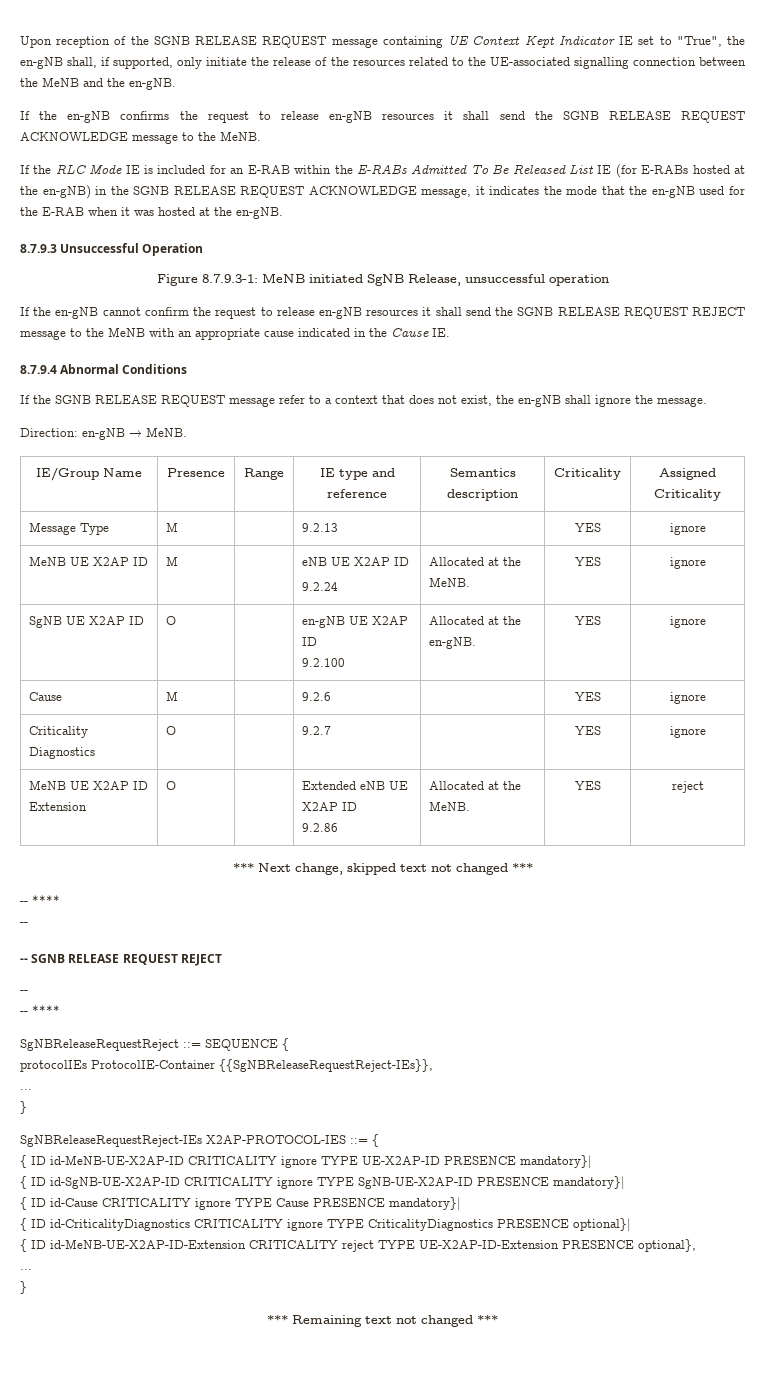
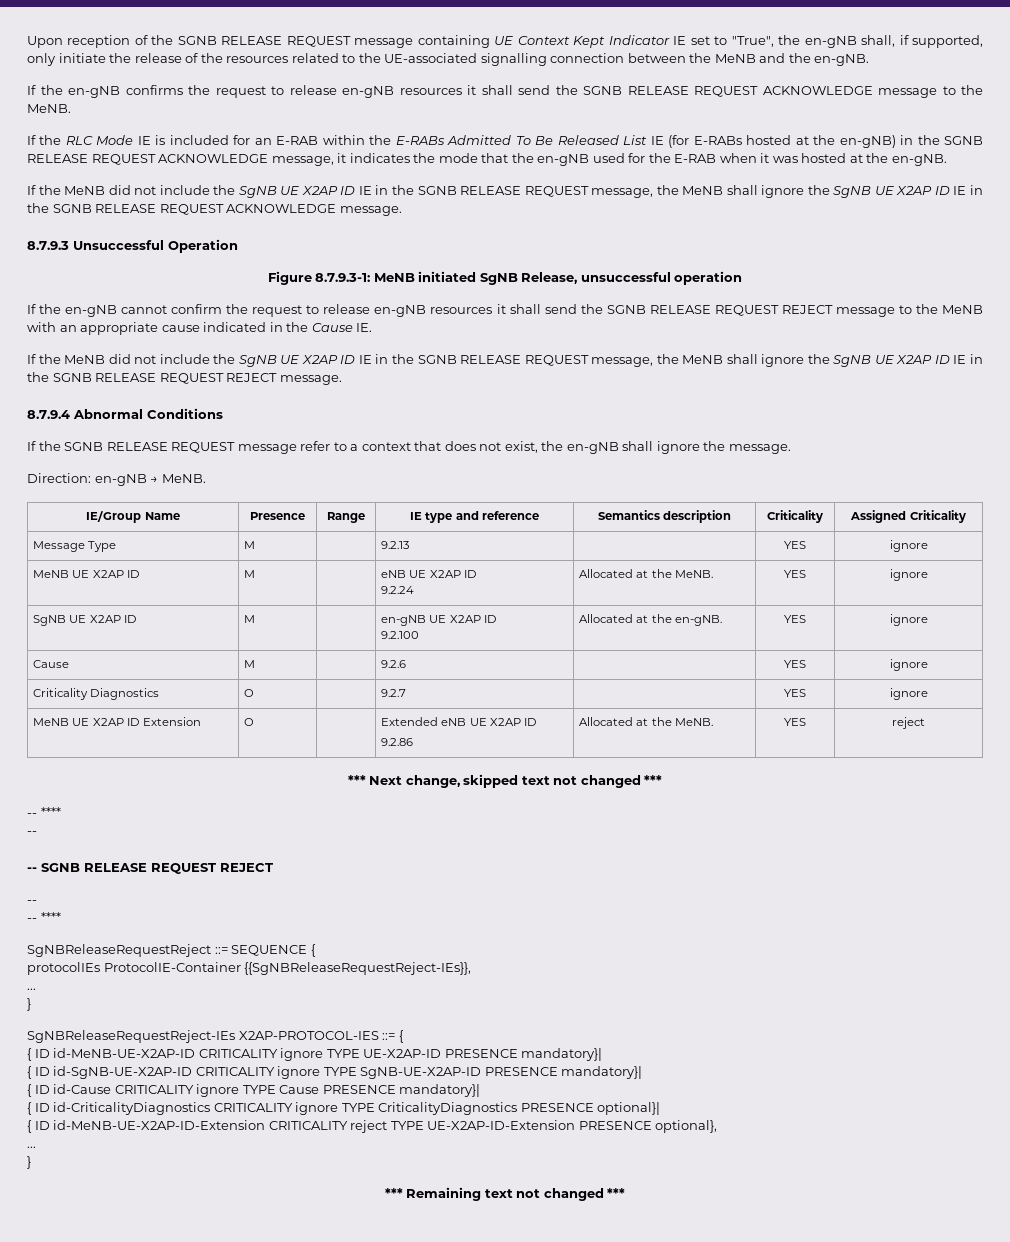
+ If the MeNB did not include the SgNB UE X2AP ID IE in the SGNB RELEASE REQUEST message, the MeNB shall ignore the SgNB UE X2AP ID IE in the SGNB RELEASE REQUEST ACKNOWLEDGE message.
+ If the MeNB did not include the SgNB UE X2AP ID IE in the SGNB RELEASE REQUEST message, the MeNB shall ignore the SgNB UE X2AP ID IE in the SGNB RELEASE REQUEST REJECT message.
- SgNB UE X2AP ID | O | | en-gNB UE X2AP ID
+ SgNB UE X2AP ID | M | | en-gNB UE X2AP ID

